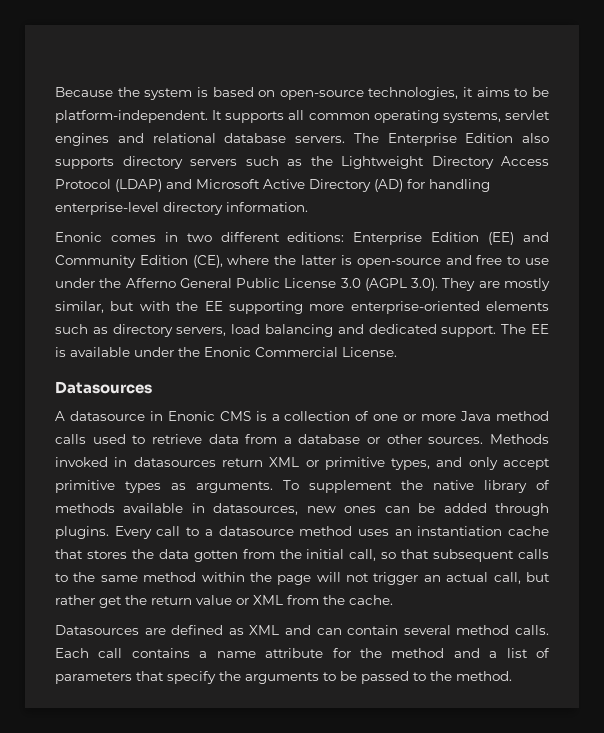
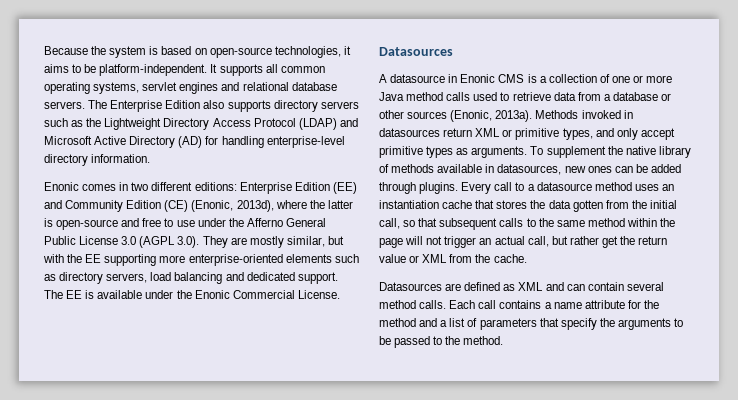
- Enonic comes in two different editions: Enterprise Edition (EE) and Community Edition (CE), where the latter is open-source and free to use under the Afferno General Public License 3.0 (AGPL 3.0). They are mostly similar, but with the EE supporting more enterprise-oriented elements such as directory servers, load balancing and dedicated support.
+ Enonic comes in two different editions: Enterprise Edition (EE) and Community Edition (CE) (Enonic, 2013d), where the latter is open-source and free to use under the Afferno General Public License 3.0 (AGPL 3.0). They are mostly similar, but with the EE supporting more enterprise-oriented elements such as directory servers, load balancing and dedicated support.
- A datasource in Enonic CMS is a collection of one or more Java method calls used to retrieve data from a database or other sources.
+ A datasource in Enonic CMS is a collection of one or more Java method calls used to retrieve data from a database or other sources (Enonic, 2013a).

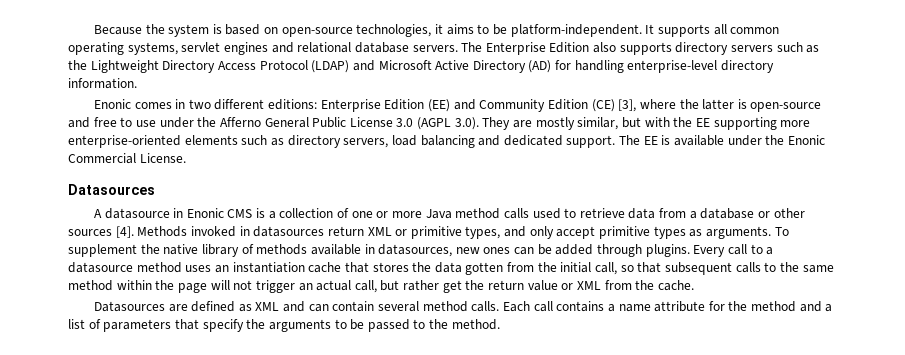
- Enonic comes in two different editions: Enterprise Edition (EE) and Community Edition (CE) (Enonic, 2013d), where the latter is open-source and free to use under the Afferno General Public License 3.0 (AGPL 3.0). They are mostly similar, but with the EE supporting more enterprise-oriented elements such as directory servers, load balancing and dedicated support.
+ Enonic comes in two different editions: Enterprise Edition (EE) and Community Edition (CE) [3], where the latter is open-source and free to use under the Afferno General Public License 3.0 (AGPL 3.0). They are mostly similar, but with the EE supporting more enterprise-oriented elements such as directory servers, load balancing and dedicated support.
- A datasource in Enonic CMS is a collection of one or more Java method calls used to retrieve data from a database or other sources (Enonic, 2013a).
+ A datasource in Enonic CMS is a collection of one or more Java method calls used to retrieve data from a database or other sources [4].

